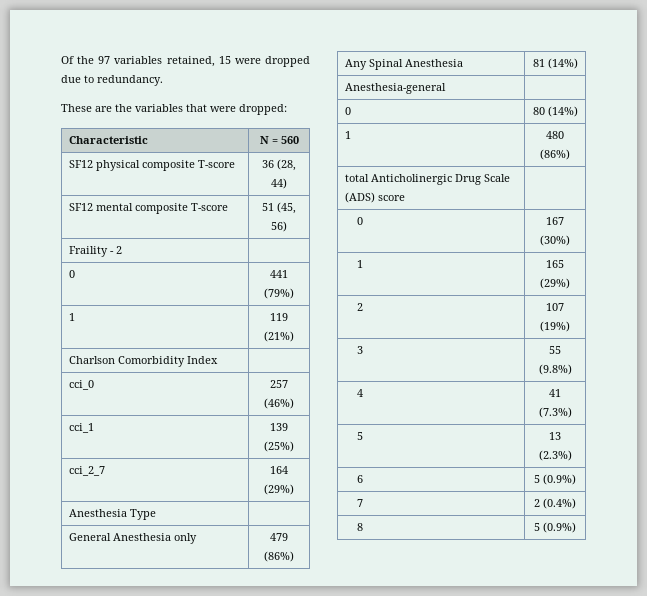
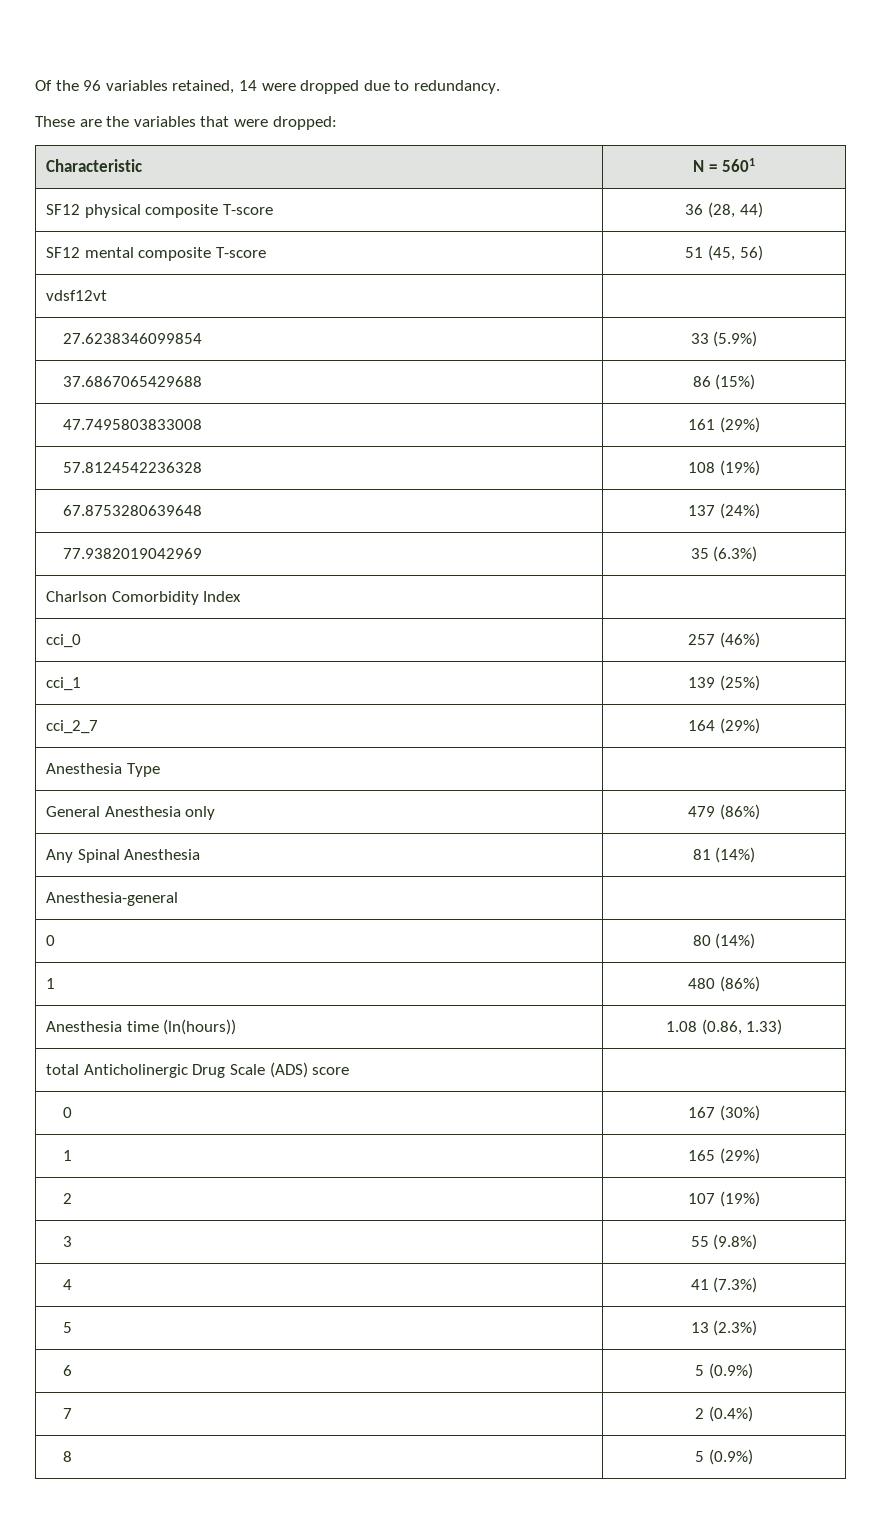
- Of the 97 variables retained, 15 were dropped due to redundancy.
+ Of the 96 variables retained, 14 were dropped due to redundancy.
- Characteristic | N = 560
+ Characteristic | N = 5601
- Fraility - 2 |
- 0 | 441 (79%)
- 1 | 119 (21%)
+ vdsf12vt |
+ 27.6238346099854 | 33 (5.9%)
+ 37.6867065429688 | 86 (15%)
+ 47.7495803833008 | 161 (29%)
+ 57.8124542236328 | 108 (19%)
+ 67.8753280639648 | 137 (24%)
+ 77.9382019042969 | 35 (6.3%)
+ Anesthesia time (ln(hours)) | 1.08 (0.86, 1.33)

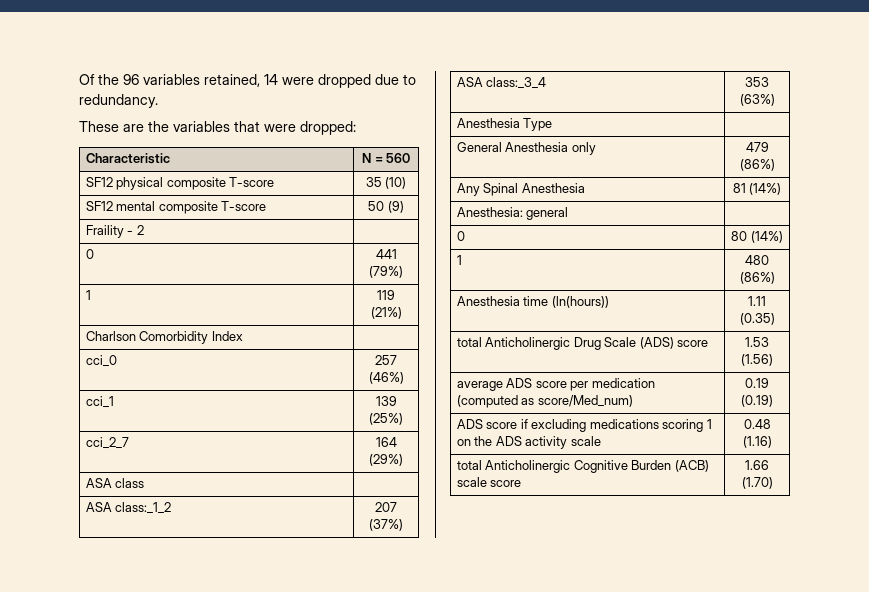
- Characteristic | N = 5601
+ Characteristic | N = 560
- SF12 physical composite T-score | 36 (28, 44)
+ SF12 physical composite T-score | 35 (10)
- SF12 mental composite T-score | 51 (45, 56)
- vdsf12vt |
- 27.6238346099854 | 33 (5.9%)
- 37.6867065429688 | 86 (15%)
- 47.7495803833008 | 161 (29%)
- 57.8124542236328 | 108 (19%)
- 67.8753280639648 | 137 (24%)
- 77.9382019042969 | 35 (6.3%)
+ SF12 mental composite T-score | 50 (9)
+ Fraility - 2 |
+ 0 | 441 (79%)
+ 1 | 119 (21%)
+ ASA class |
+ ASA class:_1_2 | 207 (37%)
+ ASA class:_3_4 | 353 (63%)
- Anesthesia-general |
+ Anesthesia: general |
- Anesthesia time (ln(hours)) | 1.08 (0.86, 1.33)
+ Anesthesia time (ln(hours)) | 1.11 (0.35)
- total Anticholinergic Drug Scale (ADS) score |
- 0 | 167 (30%)
- 1 | 165 (29%)
- 2 | 107 (19%)
- 3 | 55 (9.8%)
- 4 | 41 (7.3%)
- 5 | 13 (2.3%)
- 6 | 5 (0.9%)
- 7 | 2 (0.4%)
- 8 | 5 (0.9%)
+ total Anticholinergic Drug Scale (ADS) score | 1.53 (1.56)
+ average ADS score per medication (computed as score/Med_num) | 0.19 (0.19)
+ ADS score if excluding medications scoring 1 on the ADS activity scale | 0.48 (1.16)
+ total Anticholinergic Cognitive Burden (ACB) scale score | 1.66 (1.70)

